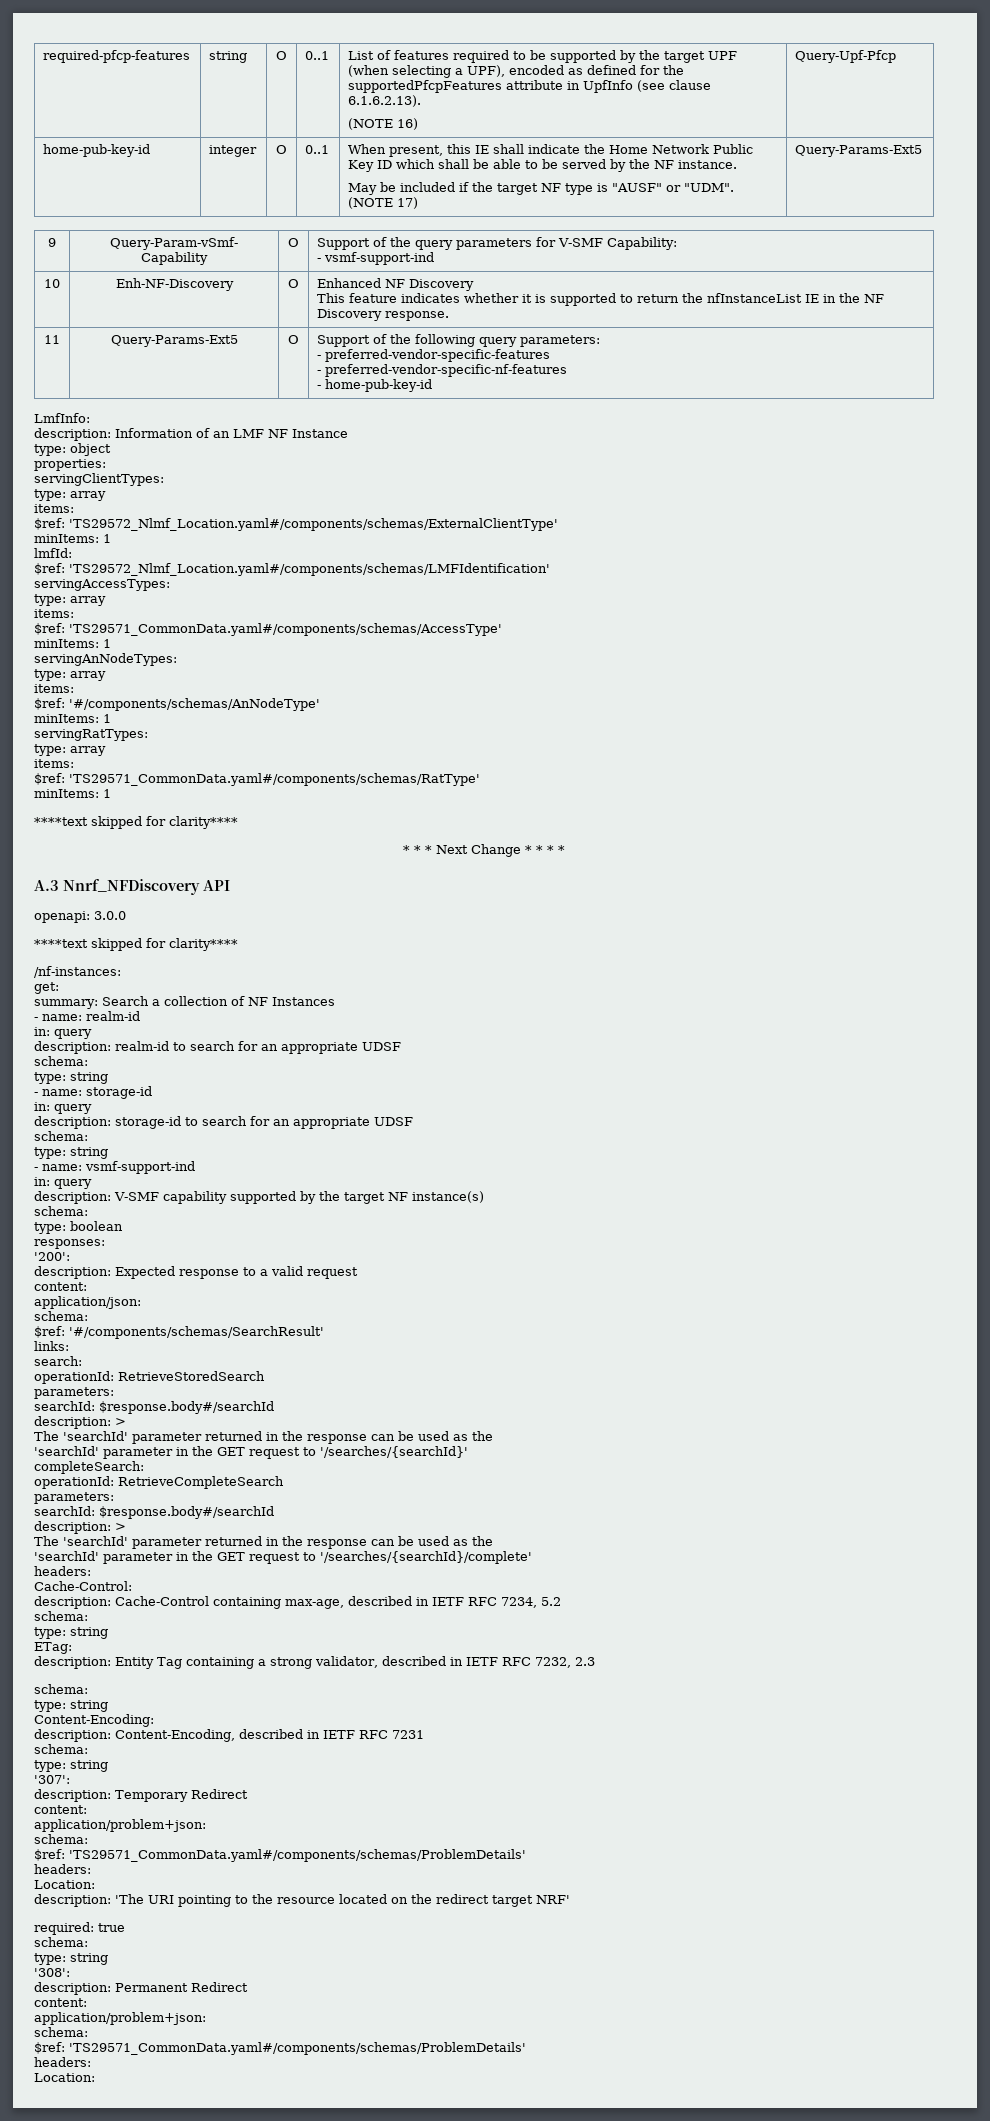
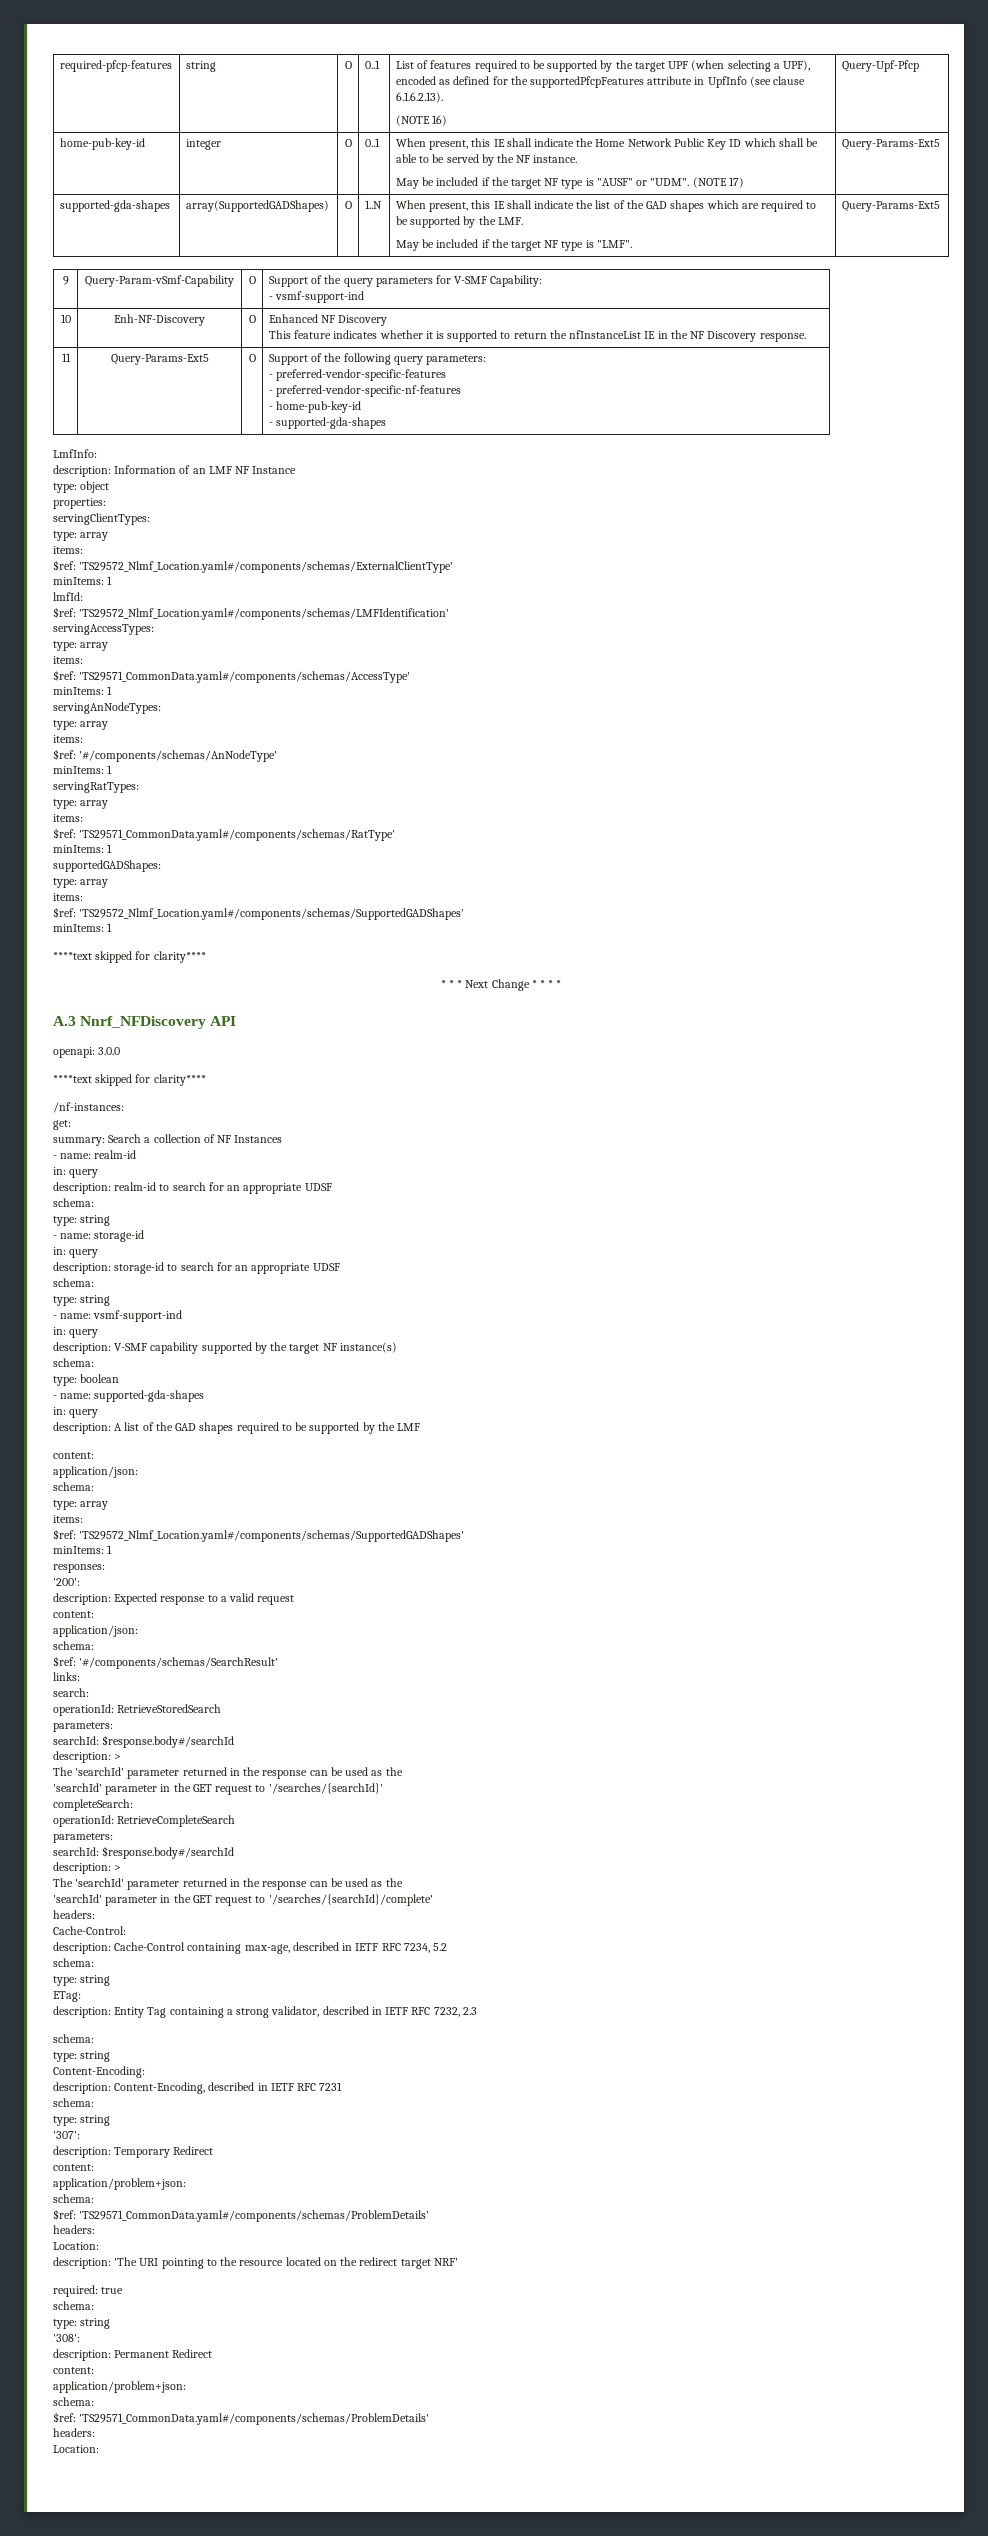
+ supported-gda-shapes | array(SupportedGADShapes) | O | 1..N | When present, this IE shall indicate the list of the GAD shapes which are required to be supported by the LMF.
+ May be included if the target NF type is "LMF". | Query-Params-Ext5
  11 | Query-Params-Ext5 | O | Support of the following query parameters:
  - preferred-vendor-specific-features
  - preferred-vendor-specific-nf-features
  - home-pub-key-id
+ - supported-gda-shapes
+ supportedGADShapes:
+ type: array
+ items:
+ $ref: 'TS29572_Nlmf_Location.yaml#/components/schemas/SupportedGADShapes'
+ minItems: 1
+ - name: supported-gda-shapes
+ in: query
+ description: A list of the GAD shapes required to be supported by the LMF
+ content:
+ application/json:
+ schema:
+ type: array
+ items:
+ $ref: 'TS29572_Nlmf_Location.yaml#/components/schemas/SupportedGADShapes'
+ minItems: 1

